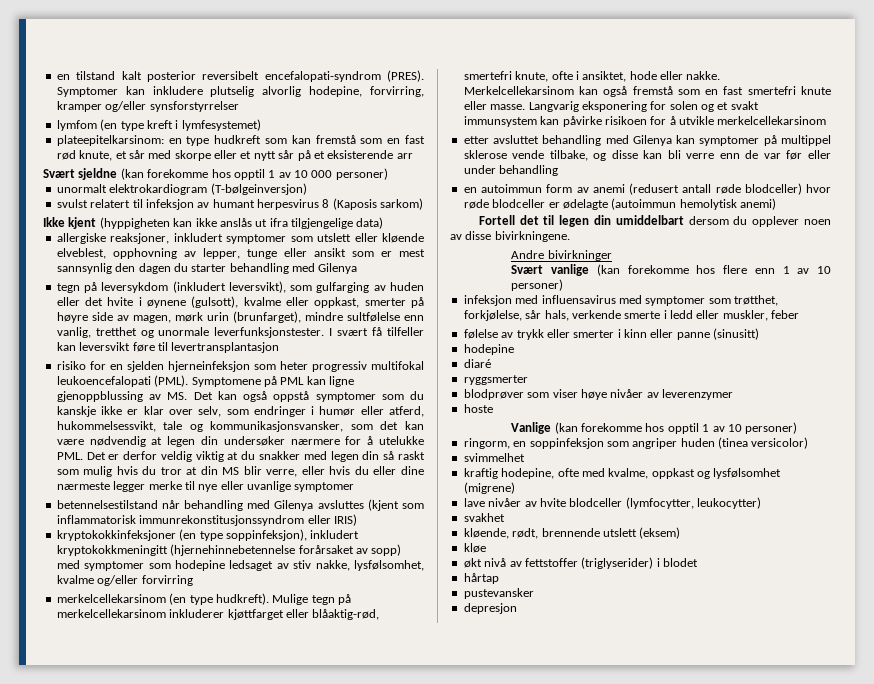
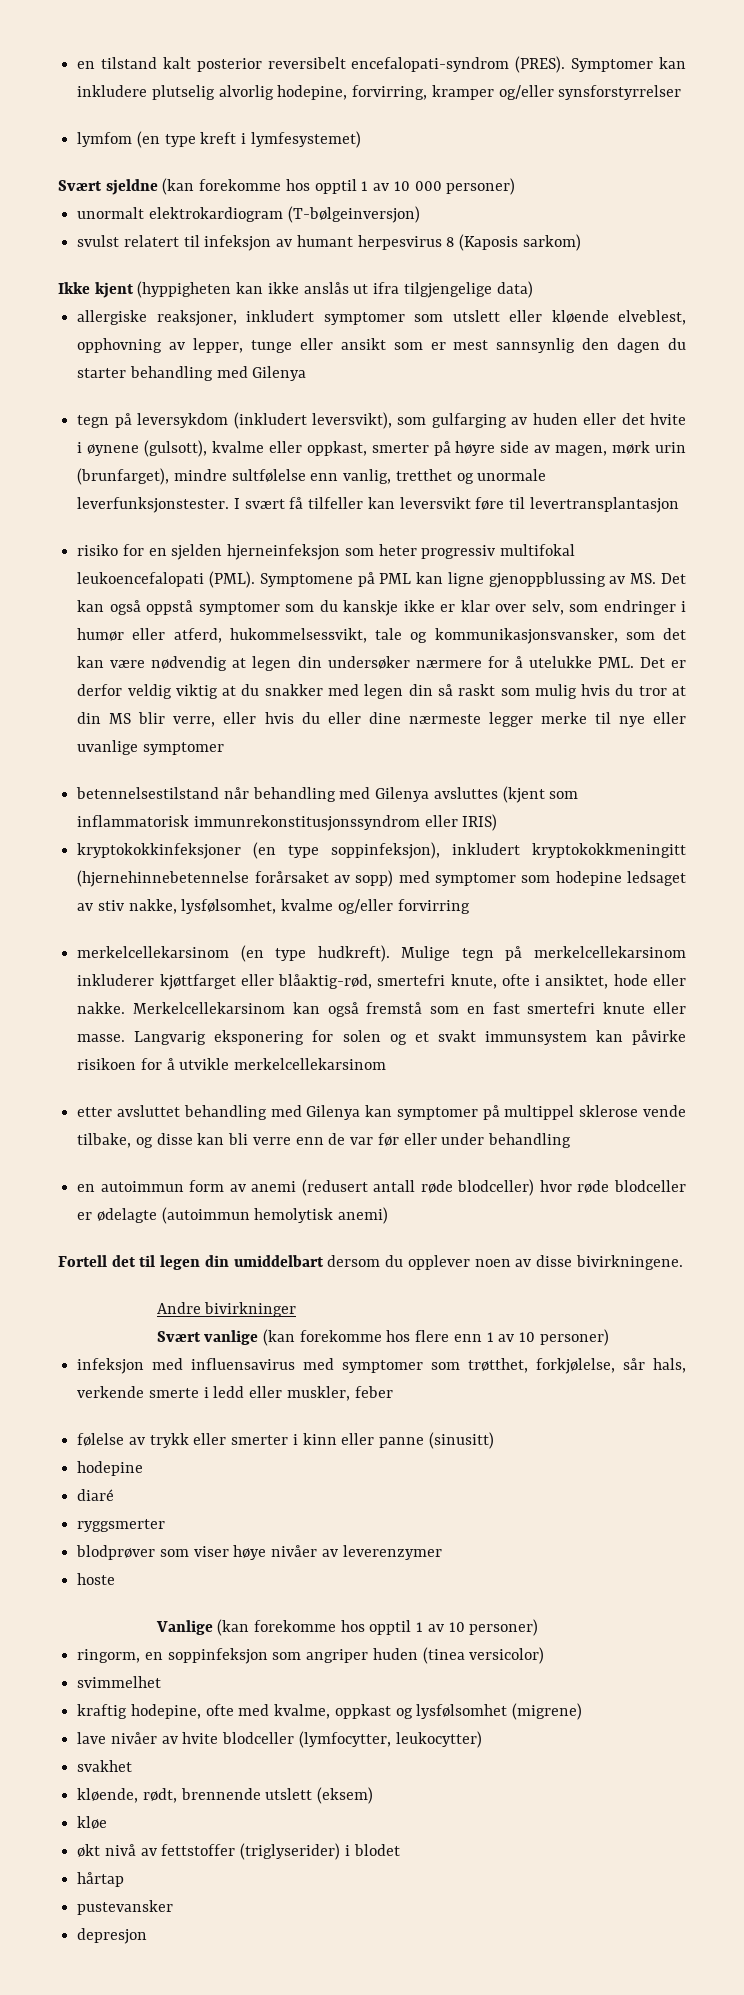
- plateepitelkarsinom: en type hudkreft som kan fremstå som en fast rød knute, et sår med skorpe eller et nytt sår på et eksisterende arr

